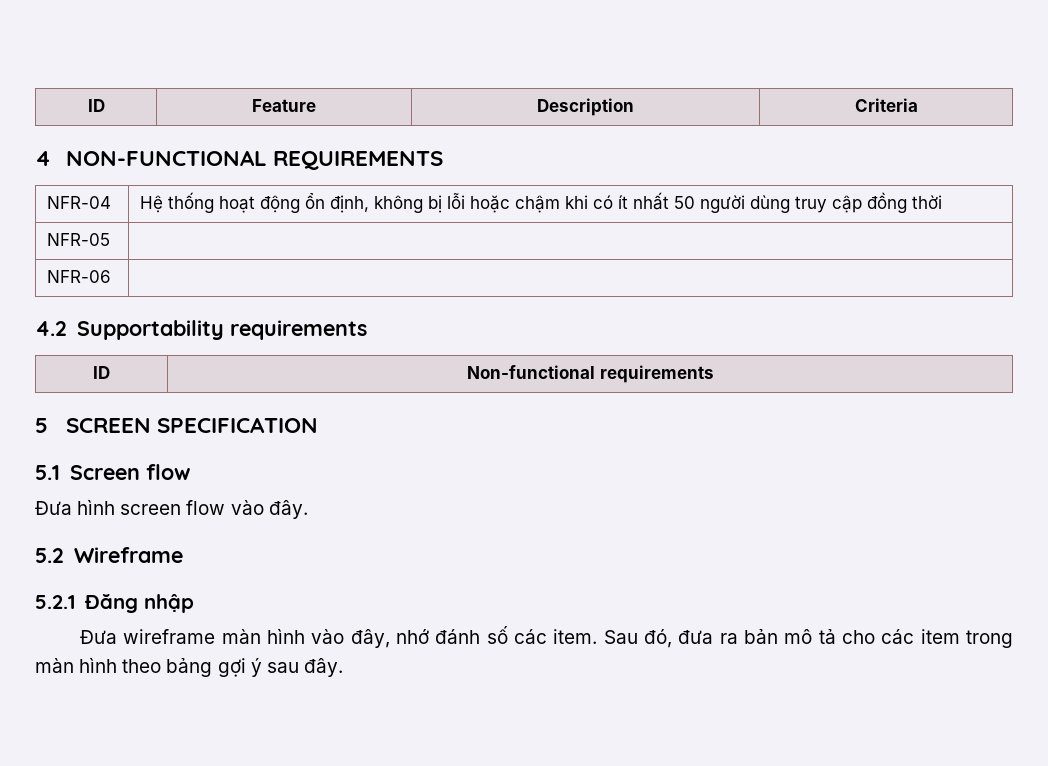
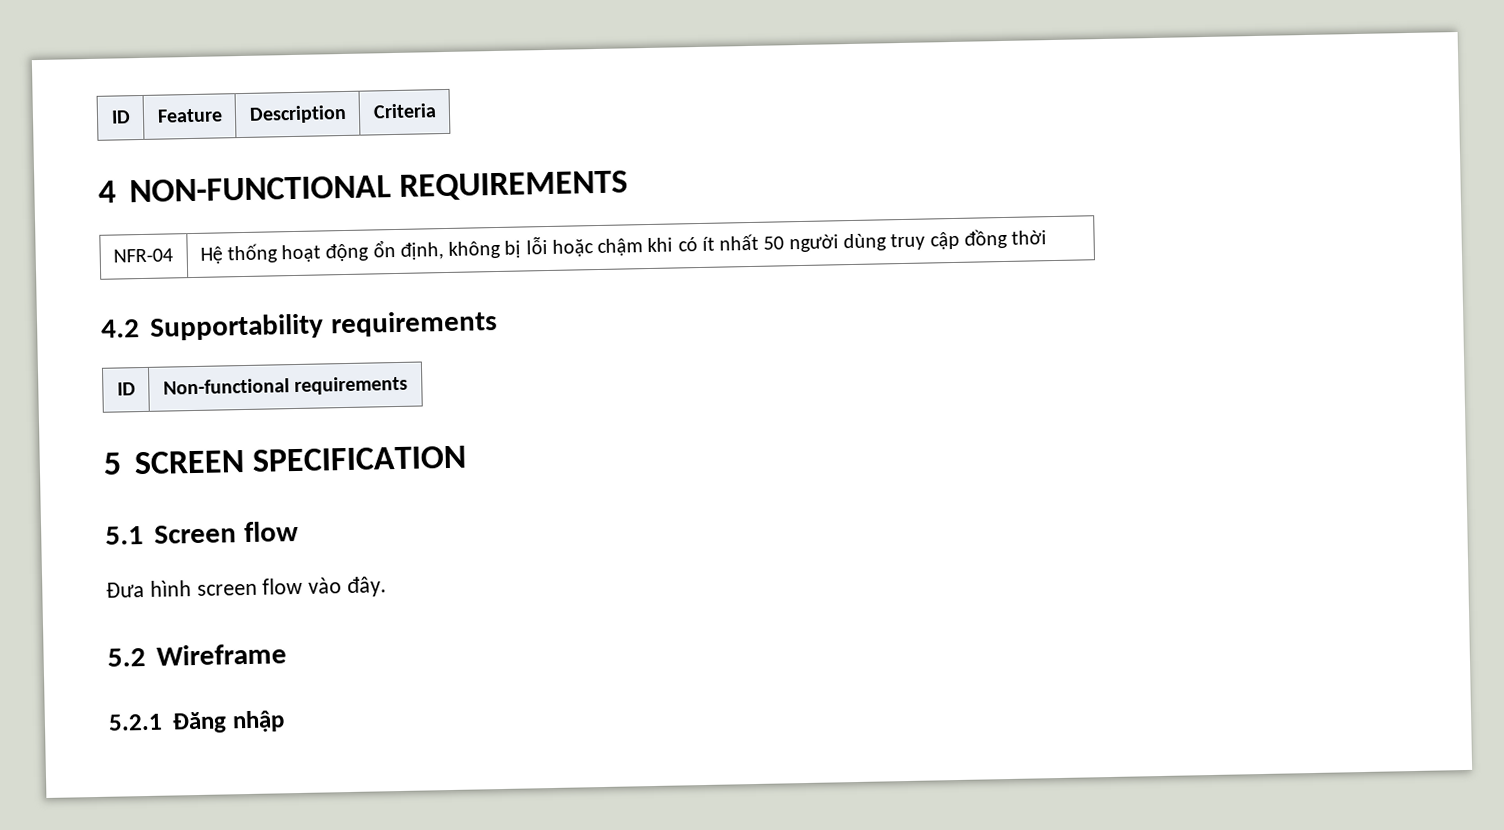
- NFR-05 |
- NFR-06 |
- Đưa wireframe màn hình vào đây, nhớ đánh số các item. Sau đó, đưa ra bản mô tả cho các item trong màn hình theo bảng gợi ý sau đây.

